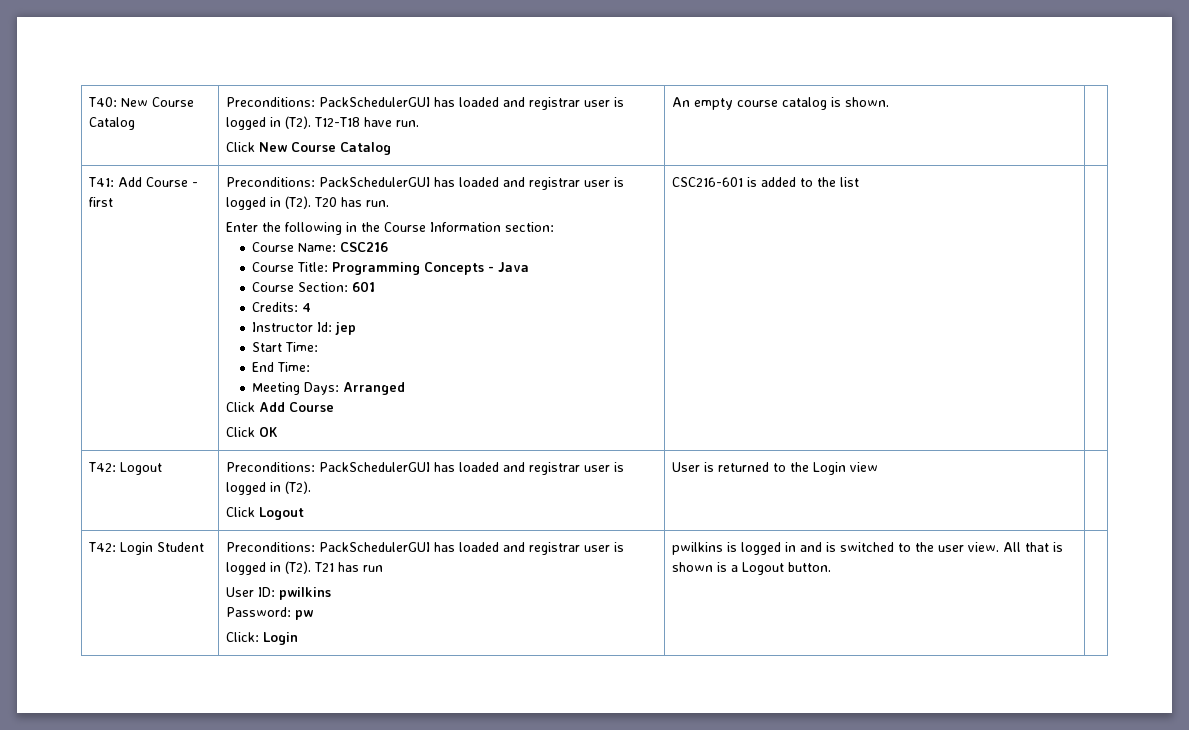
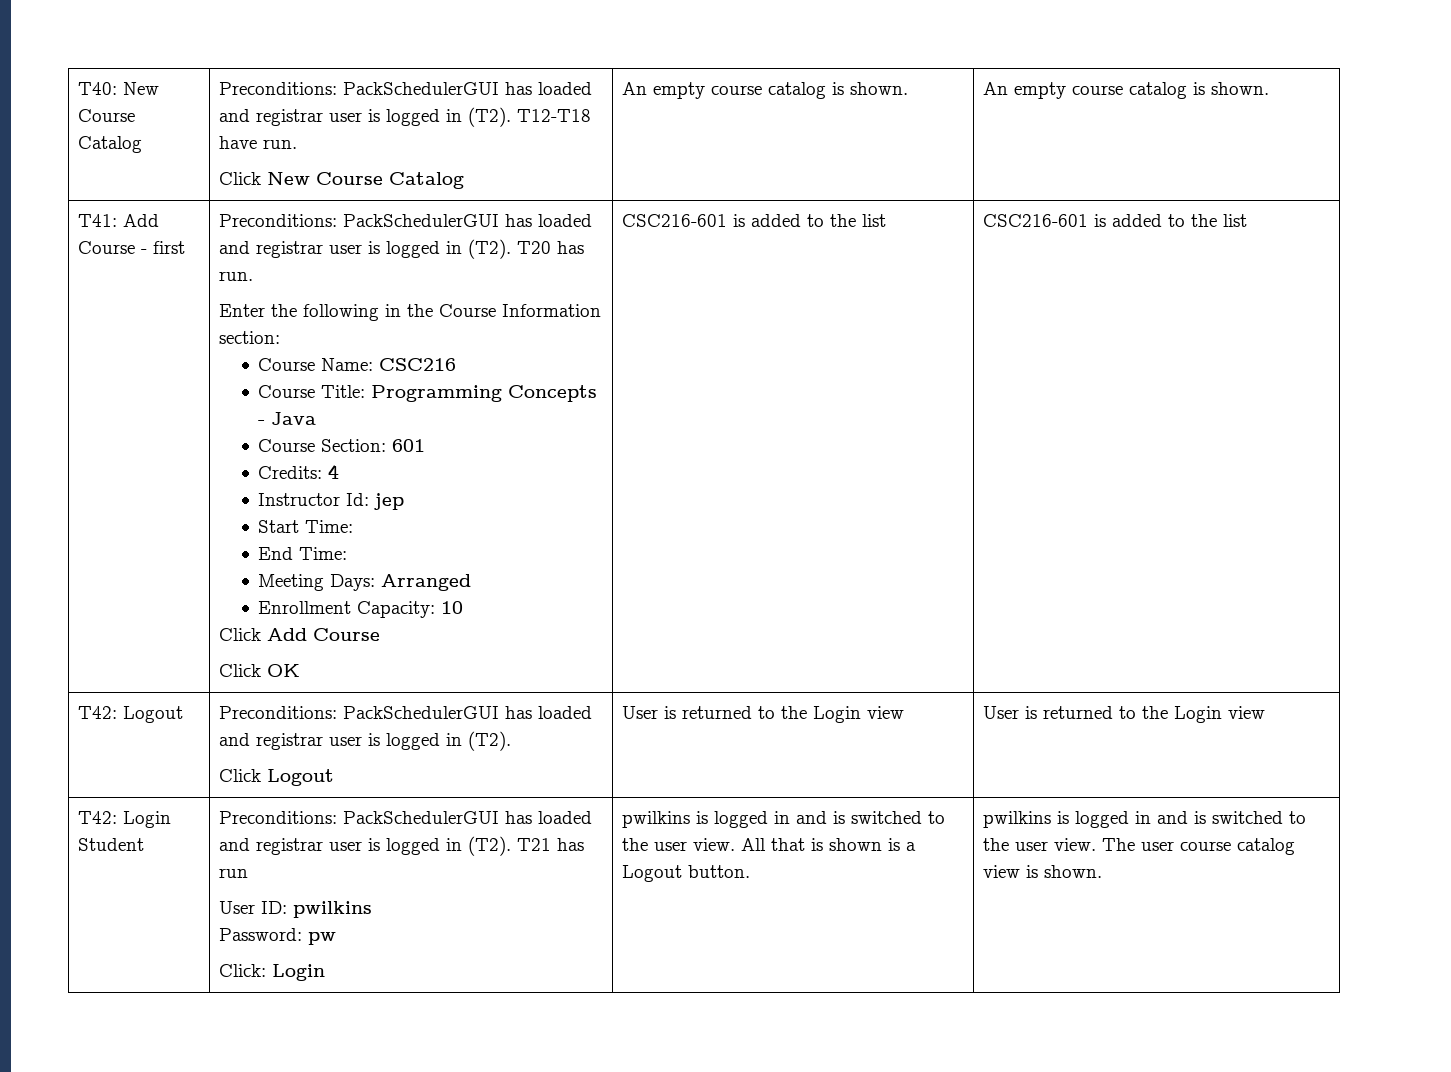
  T40: New Course Catalog | Preconditions: PackSchedulerGUI has loaded and registrar user is logged in (T2). T12-T18 have run.
- Click New Course Catalog | An empty course catalog is shown. |
+ Click New Course Catalog | An empty course catalog is shown. | An empty course catalog is shown.
+ Enrollment Capacity: 10
- CSC216-601 is added to the list
+ CSC216-601 is added to the list | CSC216-601 is added to the list
  T42: Logout | Preconditions: PackSchedulerGUI has loaded and registrar user is logged in (T2).
- Click Logout | User is returned to the Login view |
+ Click Logout | User is returned to the Login view | User is returned to the Login view
+ pwilkins is logged in and is switched to the user view. The user course catalog view is shown.

